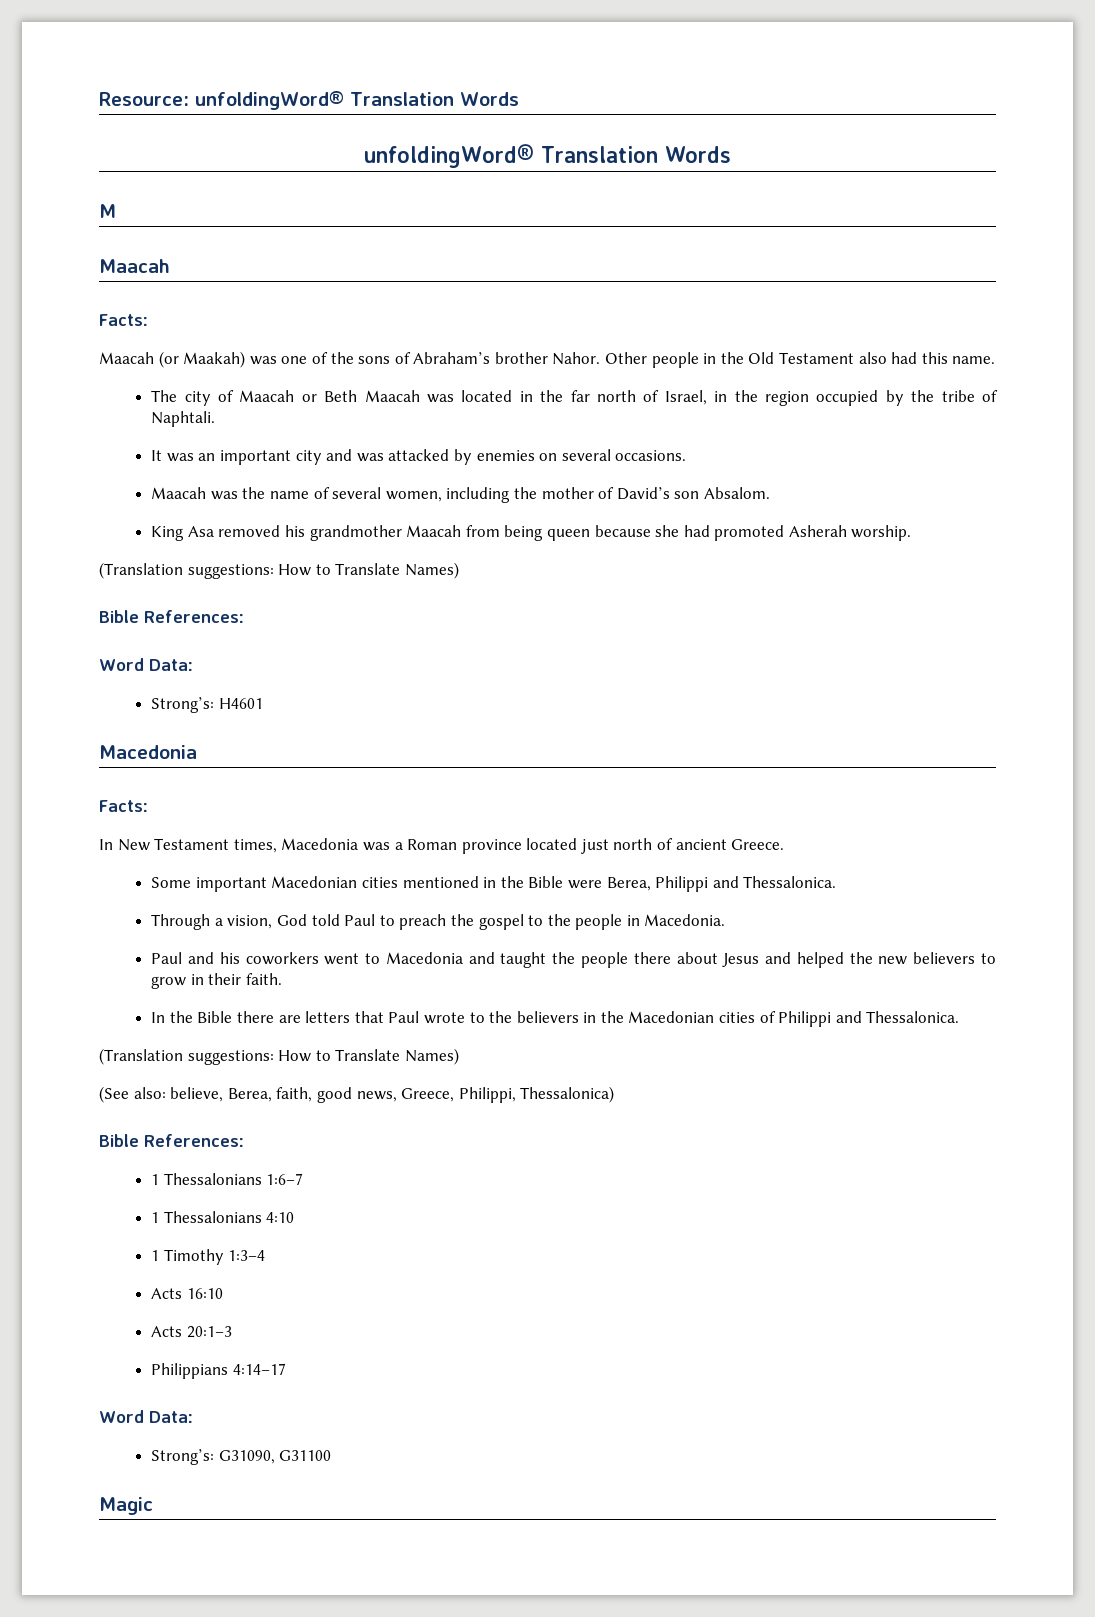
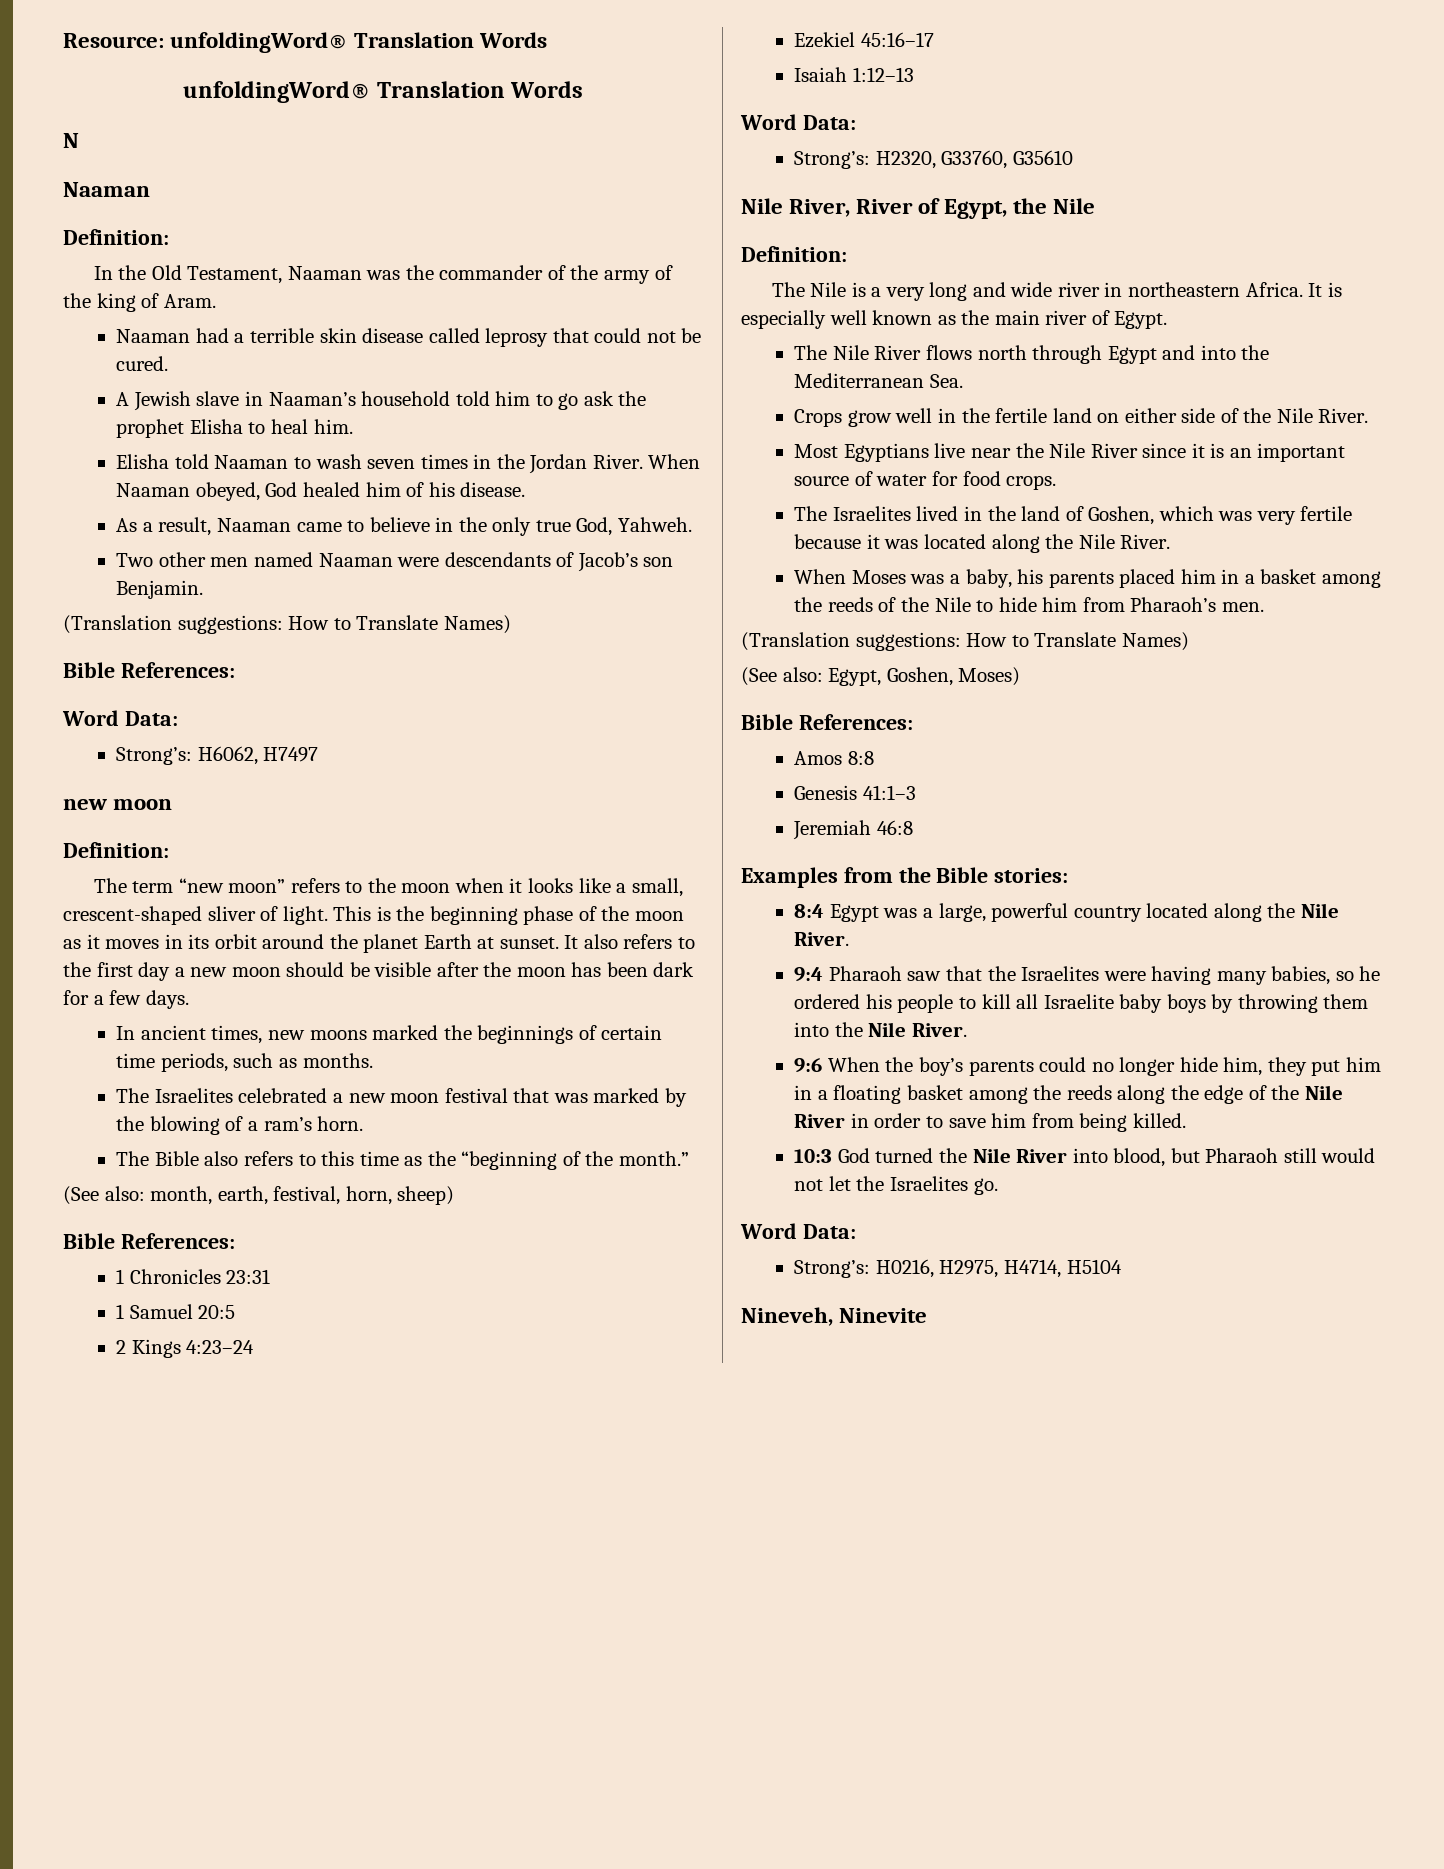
- M
- Maacah
- Facts:
- Maacah (or Maakah) was one of the sons of Abraham’s brother Nahor. Other people in the Old Testament also had this name.
- The city of Maacah or Beth Maacah was located in the far north of Israel, in the region occupied by the tribe of Naphtali.
- It was an important city and was attacked by enemies on several occasions.
- Maacah was the name of several women, including the mother of David’s son Absalom.
- King Asa removed his grandmother Maacah from being queen because she had promoted Asherah worship.
+ N
+ Naaman
+ Definition:
+ In the Old Testament, Naaman was the commander of the army of the king of Aram.
+ Naaman had a terrible skin disease called leprosy that could not be cured.
+ A Jewish slave in Naaman’s household told him to go ask the prophet Elisha to heal him.
+ Elisha told Naaman to wash seven times in the Jordan River. When Naaman obeyed, God healed him of his disease.
+ As a result, Naaman came to believe in the only true God, Yahweh.
+ Two other men named Naaman were descendants of Jacob’s son Benjamin.
- Strong’s: H4601
- Macedonia
- Facts:
- In New Testament times, Macedonia was a Roman province located just north of ancient Greece.
- Some important Macedonian cities mentioned in the Bible were Berea, Philippi and Thessalonica.
- Through a vision, God told Paul to preach the gospel to the people in Macedonia.
- Paul and his coworkers went to Macedonia and taught the people there about Jesus and helped the new believers to grow in their faith.
- In the Bible there are letters that Paul wrote to the believers in the Macedonian cities of Philippi and Thessalonica.
+ Strong’s: H6062, H7497
+ new moon
+ Definition:
+ The term “new moon” refers to the moon when it looks like a small, crescent-shaped sliver of light. This is the beginning phase of the moon as it moves in its orbit around the planet Earth at sunset. It also refers to the first day a new moon should be visible after the moon has been dark for a few days.
+ In ancient times, new moons marked the beginnings of certain time periods, such as months.
+ The Israelites celebrated a new moon festival that was marked by the blowing of a ram’s horn.
+ The Bible also refers to this time as the “beginning of the month.”
+ (See also: month, earth, festival, horn, sheep)
+ Bible References:
+ 1 Chronicles 23:31
+ 1 Samuel 20:5
+ 2 Kings 4:23–24
+ Ezekiel 45:16–17
+ Isaiah 1:12–13
+ Word Data:
+ Strong’s: H2320, G33760, G35610
+ Nile River, River of Egypt, the Nile
+ Definition:
+ The Nile is a very long and wide river in northeastern Africa. It is especially well known as the main river of Egypt.
+ The Nile River flows north through Egypt and into the Mediterranean Sea.
+ Crops grow well in the fertile land on either side of the Nile River.
+ Most Egyptians live near the Nile River since it is an important source of water for food crops.
+ The Israelites lived in the land of Goshen, which was very fertile because it was located along the Nile River.
+ When Moses was a baby, his parents placed him in a basket among the reeds of the Nile to hide him from Pharaoh’s men.
- (See also: believe, Berea, faith, good news, Greece, Philippi, Thessalonica)
+ (See also: Egypt, Goshen, Moses)
  Bible References:
- 1 Thessalonians 1:6–7
- 1 Thessalonians 4:10
- 1 Timothy 1:3–4
- Acts 16:10
- Acts 20:1–3
- Philippians 4:14–17
+ Amos 8:8
+ Genesis 41:1–3
+ Jeremiah 46:8
+ Examples from the Bible stories:
+ 8:4 Egypt was a large, powerful country located along the Nile River.
+ 9:4 Pharaoh saw that the Israelites were having many babies, so he ordered his people to kill all Israelite baby boys by throwing them into the Nile River.
+ 9:6 When the boy’s parents could no longer hide him, they put him in a floating basket among the reeds along the edge of the Nile River in order to save him from being killed.
+ 10:3 God turned the Nile River into blood, but Pharaoh still would not let the Israelites go.
  Word Data:
- Strong’s: G31090, G31100
- Magic
+ Strong’s: H0216, H2975, H4714, H5104
+ Nineveh, Ninevite

